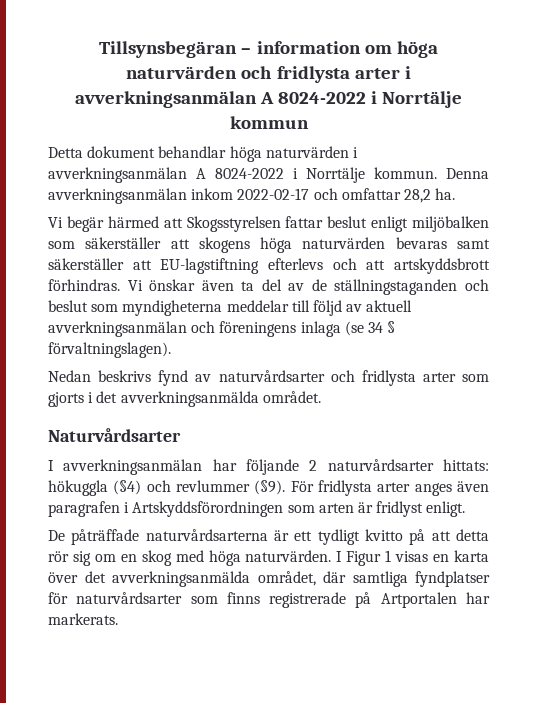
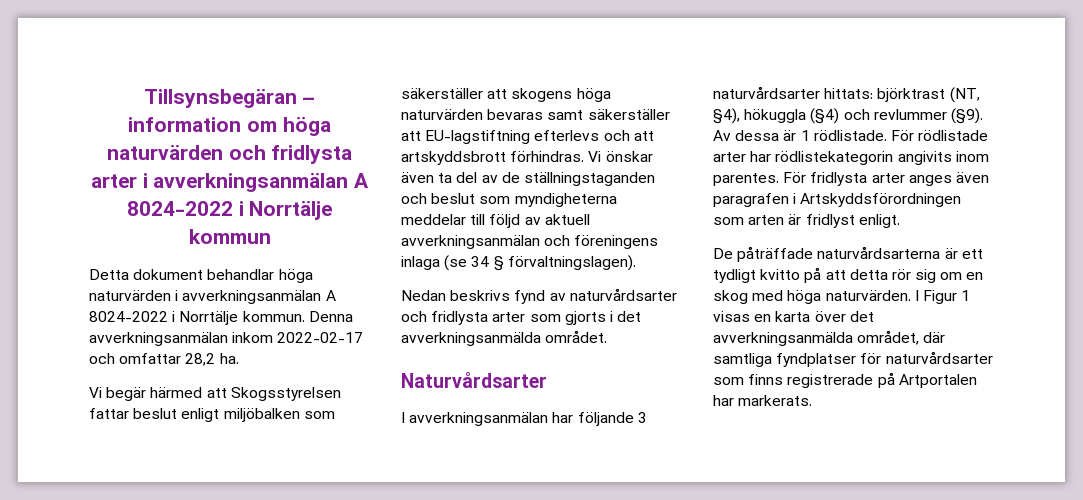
- I avverkningsanmälan har följande 2 naturvårdsarter hittats: hökuggla (§4) och revlummer (§9).
+ I avverkningsanmälan har följande 3 naturvårdsarter hittats: björktrast (NT, §4), hökuggla (§4) och revlummer (§9).
+ Av dessa är 1 rödlistade. För rödlistade arter har rödlistekategorin angivits inom parentes.

